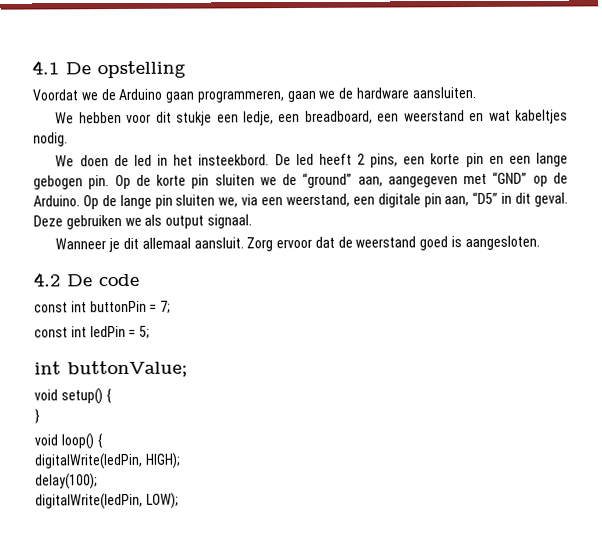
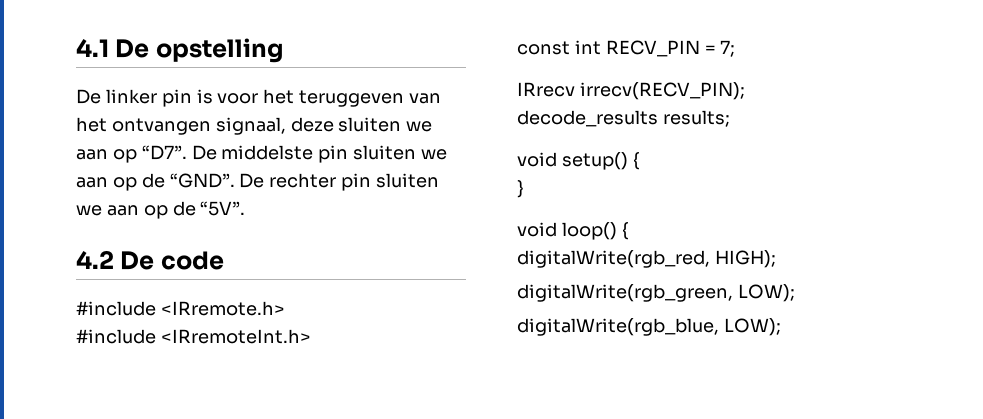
- Voordat we de Arduino gaan programmeren, gaan we de hardware aansluiten.
- We hebben voor dit stukje een ledje, een breadboard, een weerstand en wat kabeltjes nodig.
- We doen de led in het insteekbord. De led heeft 2 pins, een korte pin en een lange gebogen pin. Op de korte pin sluiten we de “ground” aan, aangegeven met “GND” op de Arduino. Op de lange pin sluiten we, via een weerstand, een digitale pin aan, “D5” in dit geval. Deze gebruiken we als output signaal.
- Wanneer je dit allemaal aansluit. Zorg ervoor dat de weerstand goed is aangesloten.
+ De linker pin is voor het teruggeven van het ontvangen signaal, deze sluiten we aan op “D7”. De middelste pin sluiten we aan op de “GND”. De rechter pin sluiten we aan op de “5V”.
- const int buttonPin = 7;
+ #include <IRremote.h>
+ #include <IRremoteInt.h>
+ const int RECV_PIN = 7;
- const int ledPin = 5;
- int buttonValue;
+ IRrecv irrecv(RECV_PIN);
+ decode_results results;
- digitalWrite(ledPin, HIGH);
+ digitalWrite(rgb_red, HIGH);
- delay(100);
- digitalWrite(ledPin, LOW);
+ digitalWrite(rgb_green, LOW);
+ digitalWrite(rgb_blue, LOW);

